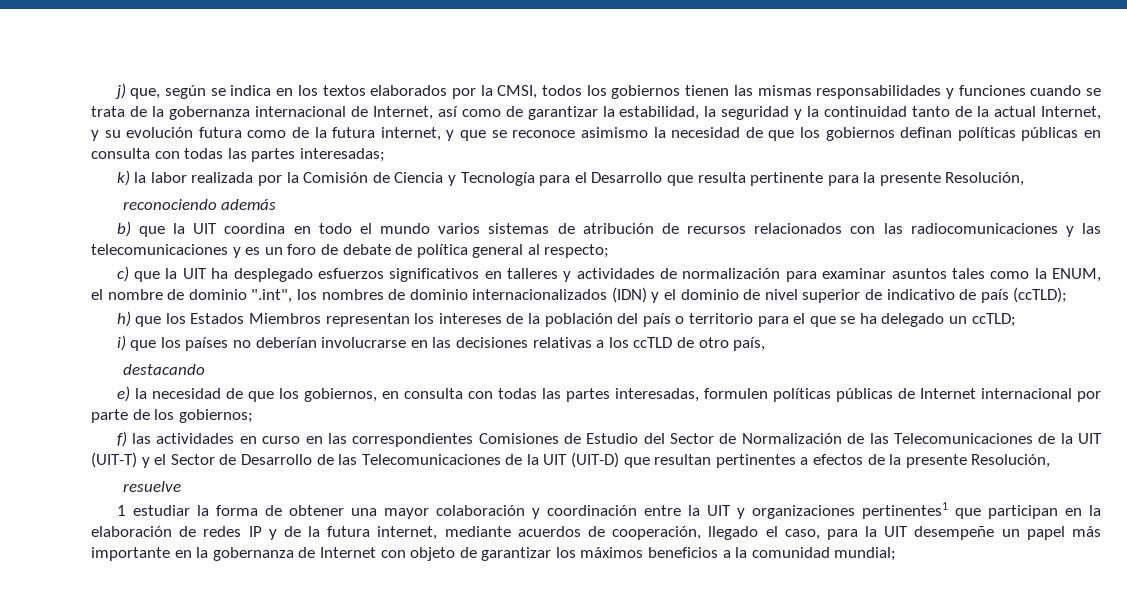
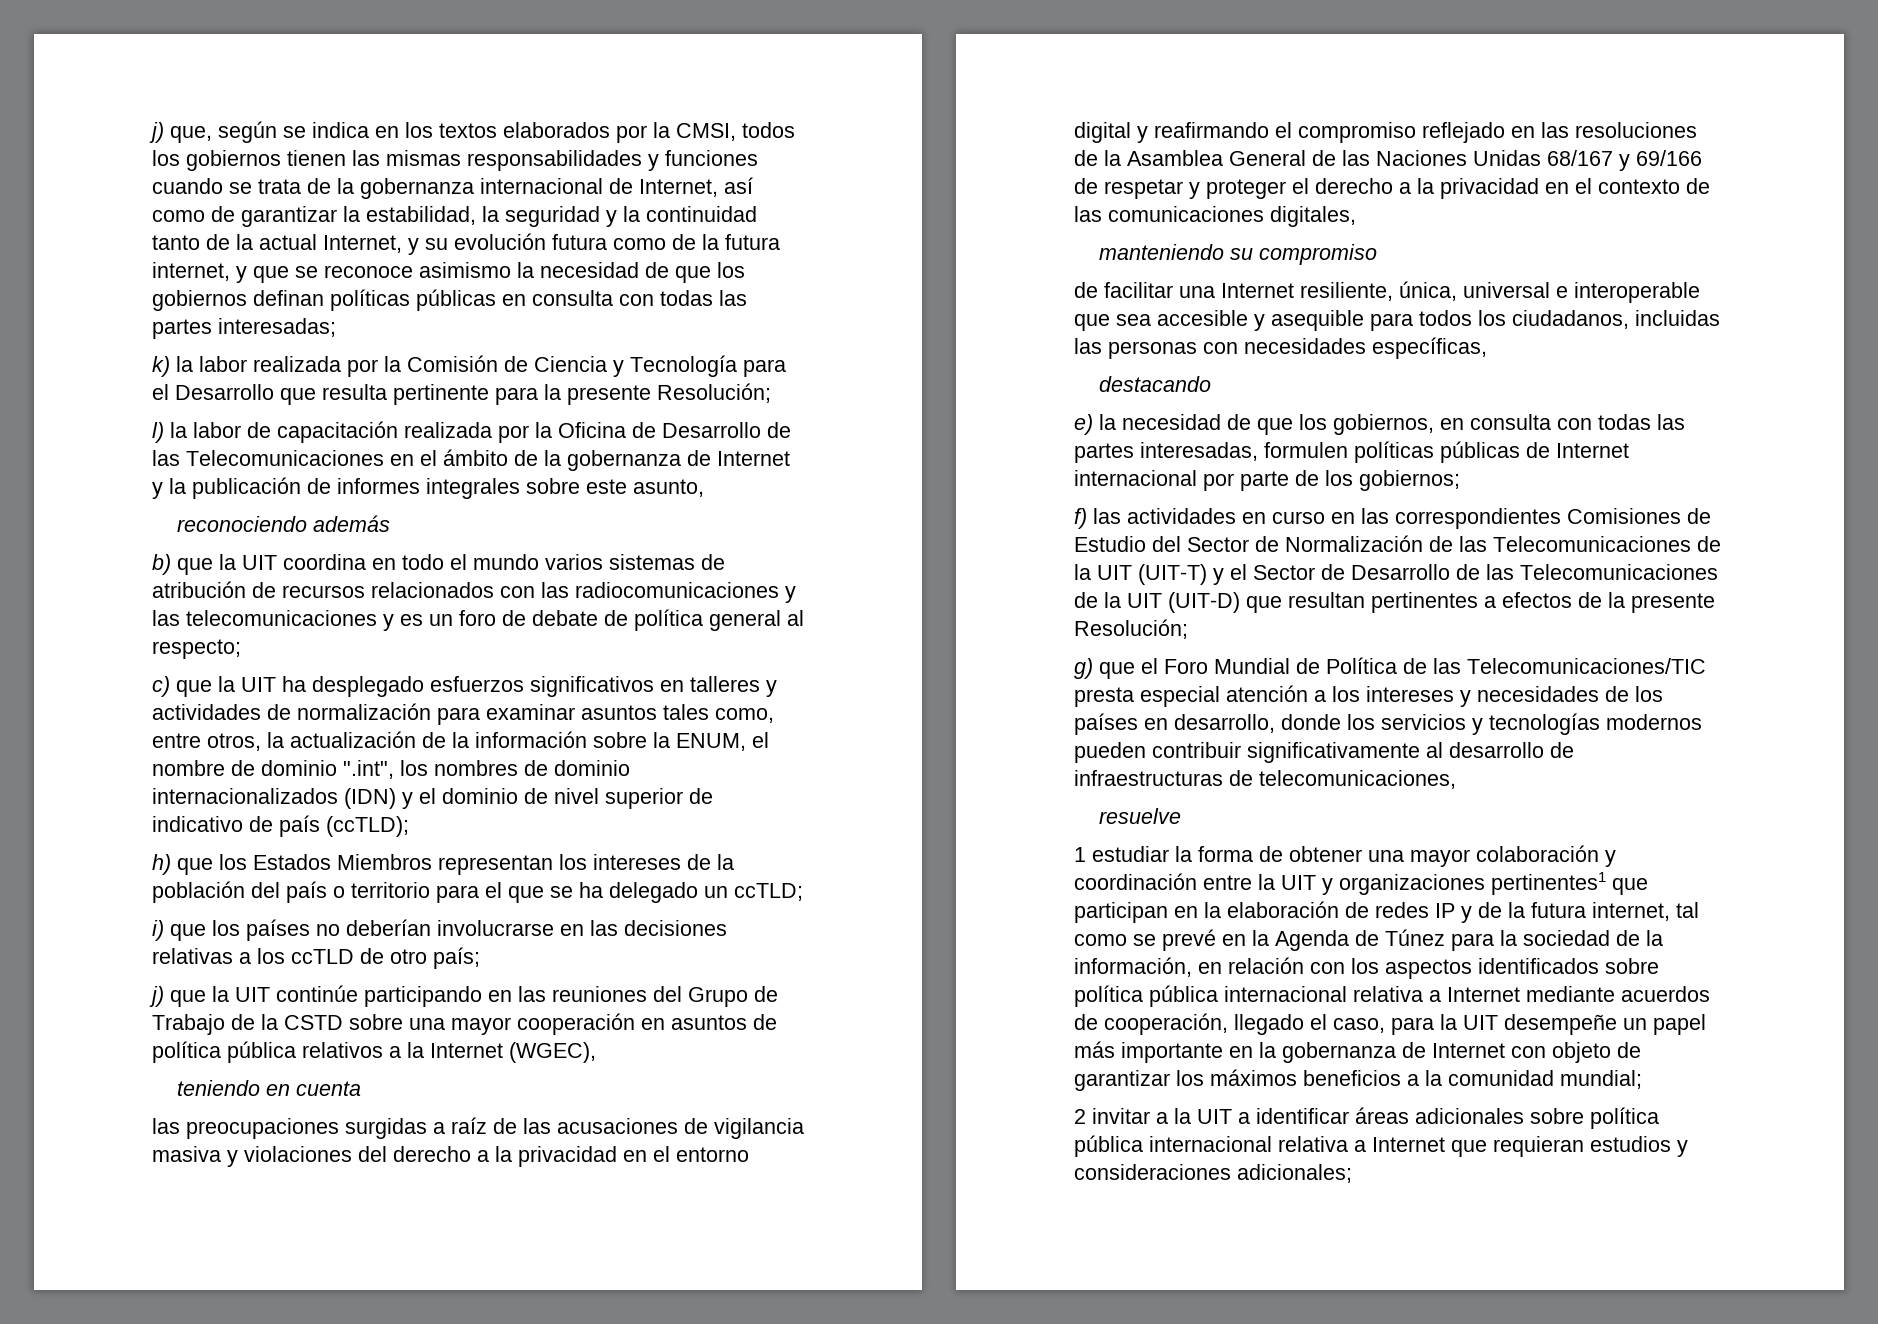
- k) la labor realizada por la Comisión de Ciencia y Tecnología para el Desarrollo que resulta pertinente para la presente Resolución,
+ k) la labor realizada por la Comisión de Ciencia y Tecnología para el Desarrollo que resulta pertinente para la presente Resolución;
+ l) la labor de capacitación realizada por la Oficina de Desarrollo de las Telecomunicaciones en el ámbito de la gobernanza de Internet y la publicación de informes integrales sobre este asunto,
- c) que la UIT ha desplegado esfuerzos significativos en talleres y actividades de normalización para examinar asuntos tales como la ENUM, el nombre de dominio ".int", los nombres de dominio internacionalizados (IDN) y el dominio de nivel superior de indicativo de país (ccTLD);
+ c) que la UIT ha desplegado esfuerzos significativos en talleres y actividades de normalización para examinar asuntos tales como, entre otros, la actualización de la información sobre la ENUM, el nombre de dominio ".int", los nombres de dominio internacionalizados (IDN) y el dominio de nivel superior de indicativo de país (ccTLD);
- i) que los países no deberían involucrarse en las decisiones relativas a los ccTLD de otro país,
+ i) que los países no deberían involucrarse en las decisiones relativas a los ccTLD de otro país;
+ j) que la UIT continúe participando en las reuniones del Grupo de Trabajo de la CSTD sobre una mayor cooperación en asuntos de política pública relativos a la Internet (WGEC),
+ teniendo en cuenta
+ las preocupaciones surgidas a raíz de las acusaciones de vigilancia masiva y violaciones del derecho a la privacidad en el entorno digital y reafirmando el compromiso reflejado en las resoluciones de la Asamblea General de las Naciones Unidas 68/167 y 69/166 de respetar y proteger el derecho a la privacidad en el contexto de las comunicaciones digitales,
+ manteniendo su compromiso
+ de facilitar una Internet resiliente, única, universal e interoperable que sea accesible y asequible para todos los ciudadanos, incluidas las personas con necesidades específicas,
- f) las actividades en curso en las correspondientes Comisiones de Estudio del Sector de Normalización de las Telecomunicaciones de la UIT (UIT-T) y el Sector de Desarrollo de las Telecomunicaciones de la UIT (UIT-D) que resultan pertinentes a efectos de la presente Resolución,
+ f) las actividades en curso en las correspondientes Comisiones de Estudio del Sector de Normalización de las Telecomunicaciones de la UIT (UIT-T) y el Sector de Desarrollo de las Telecomunicaciones de la UIT (UIT-D) que resultan pertinentes a efectos de la presente Resolución;
+ g) que el Foro Mundial de Política de las Telecomunicaciones/TIC presta especial atención a los intereses y necesidades de los países en desarrollo, donde los servicios y tecnologías modernos pueden contribuir significativamente al desarrollo de infraestructuras de telecomunicaciones,
- 1 estudiar la forma de obtener una mayor colaboración y coordinación entre la UIT y organizaciones pertinentes1 que participan en la elaboración de redes IP y de la futura internet, mediante acuerdos de cooperación, llegado el caso, para la UIT desempeñe un papel más importante en la gobernanza de Internet con objeto de garantizar los máximos beneficios a la comunidad mundial;
+ 1 estudiar la forma de obtener una mayor colaboración y coordinación entre la UIT y organizaciones pertinentes1 que participan en la elaboración de redes IP y de la futura internet, tal como se prevé en la Agenda de Túnez para la sociedad de la información, en relación con los aspectos identificados sobre política pública internacional relativa a Internet mediante acuerdos de cooperación, llegado el caso, para la UIT desempeñe un papel más importante en la gobernanza de Internet con objeto de garantizar los máximos beneficios a la comunidad mundial;
+ 2 invitar a la UIT a identificar áreas adicionales sobre política pública internacional relativa a Internet que requieran estudios y consideraciones adicionales;

